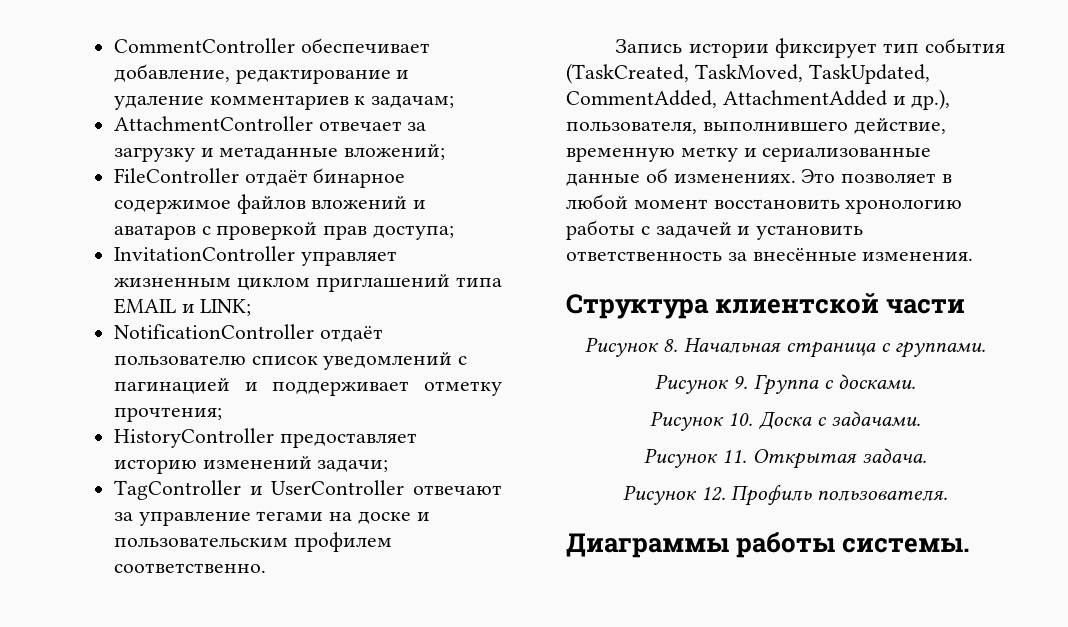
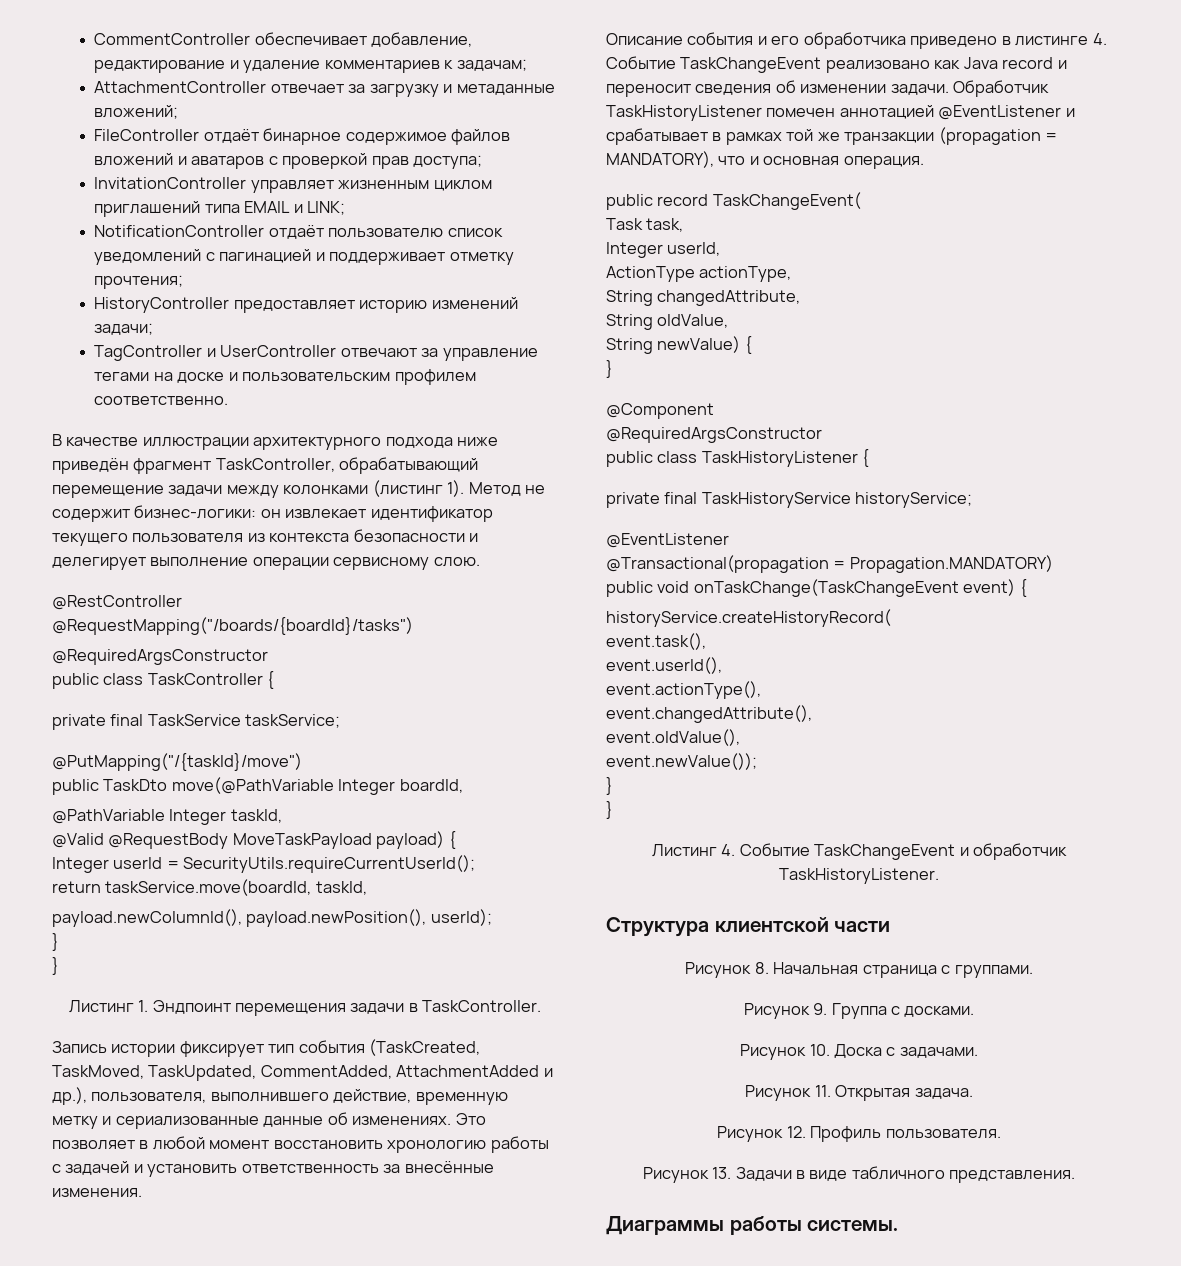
+ В качестве иллюстрации архитектурного подхода ниже приведён фрагмент TaskController, обрабатывающий перемещение задачи между колонками (листинг 1). Метод не содержит бизнес-логики: он извлекает идентификатор текущего пользователя из контекста безопасности и делегирует выполнение операции сервисному слою.
+ @RestController
+ @RequestMapping("/boards/{boardId}/tasks")
+ @RequiredArgsConstructor
+ public class TaskController {
+ private final TaskService taskService;
+ @PutMapping("/{taskId}/move")
+ public TaskDto move(@PathVariable Integer boardId,
+ @PathVariable Integer taskId,
+ @Valid @RequestBody MoveTaskPayload payload) {
+ Integer userId = SecurityUtils.requireCurrentUserId();
+ return taskService.move(boardId, taskId,
+ payload.newColumnId(), payload.newPosition(), userId);
+ }
+ }
+ Листинг 1. Эндпоинт перемещения задачи в TaskController.
+ Описание события и его обработчика приведено в листинге 4. Событие TaskChangeEvent реализовано как Java record и переносит сведения об изменении задачи. Обработчик TaskHistoryListener помечен аннотацией @EventListener и срабатывает в рамках той же транзакции (propagation = MANDATORY), что и основная операция.
+ public record TaskChangeEvent(
+ Task task,
+ Integer userId,
+ ActionType actionType,
+ String changedAttribute,
+ String oldValue,
+ String newValue) {
+ }
+ @Component
+ @RequiredArgsConstructor
+ public class TaskHistoryListener {
+ private final TaskHistoryService historyService;
+ @EventListener
+ @Transactional(propagation = Propagation.MANDATORY)
+ public void onTaskChange(TaskChangeEvent event) {
+ historyService.createHistoryRecord(
+ event.task(),
+ event.userId(),
+ event.actionType(),
+ event.changedAttribute(),
+ event.oldValue(),
+ event.newValue());
+ }
+ }
+ Листинг 4. Событие TaskChangeEvent и обработчик TaskHistoryListener.
+ Рисунок 13. Задачи в виде табличного представления.

